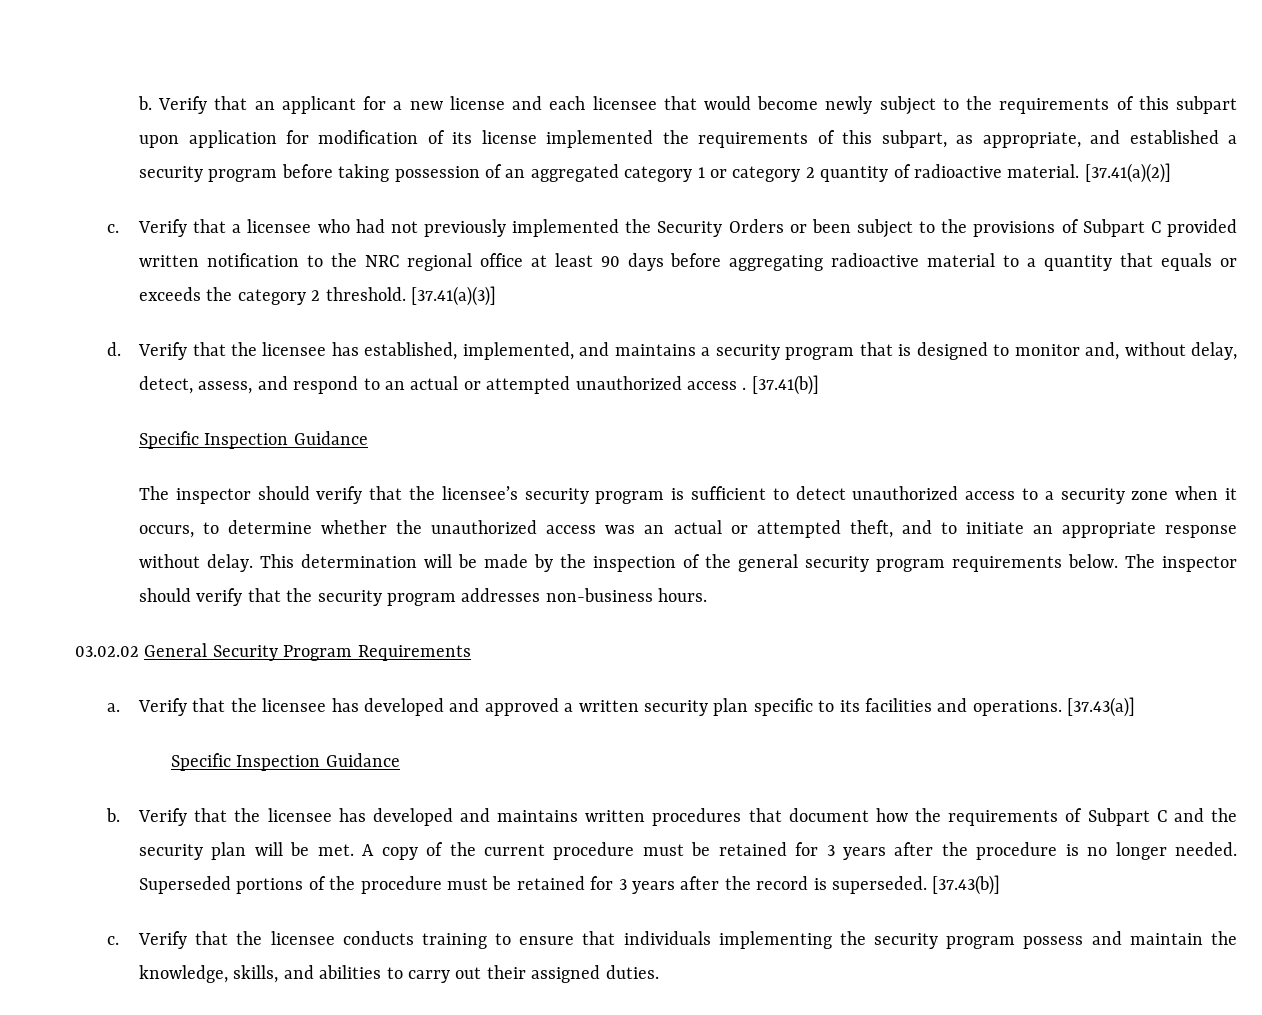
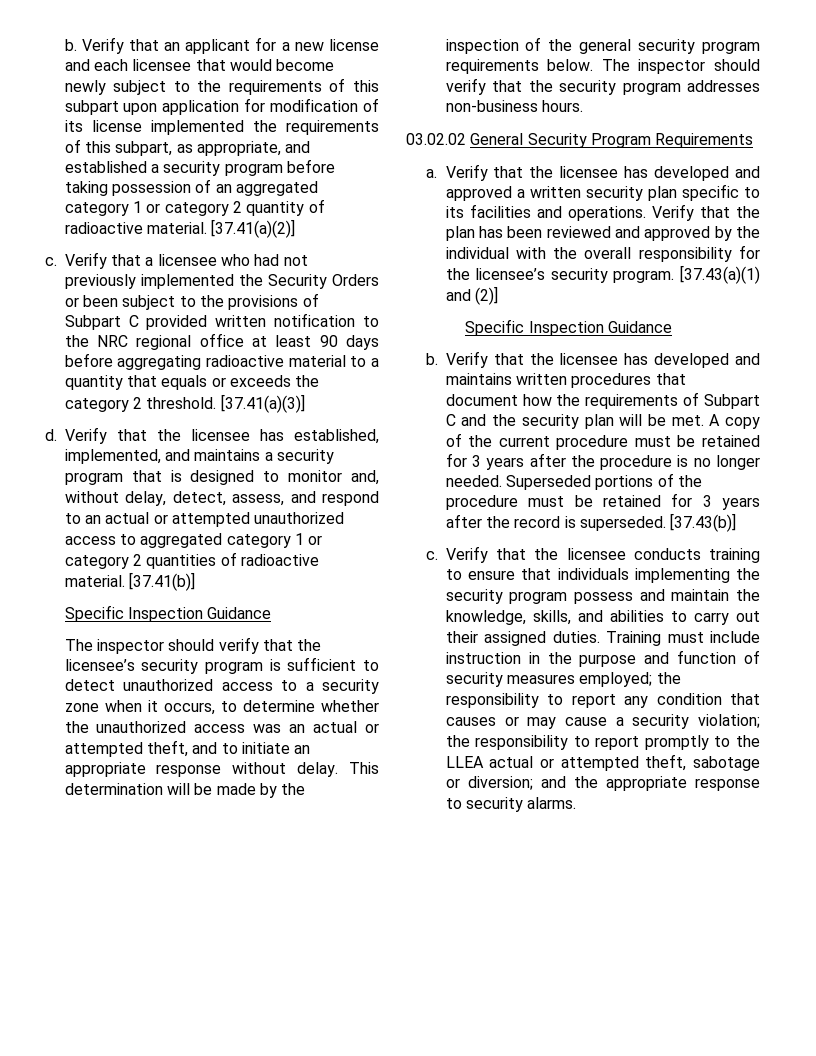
- Verify that the licensee has established, implemented, and maintains a security program that is designed to monitor and, without delay, detect, assess, and respond to an actual or attempted unauthorized access .
+ Verify that the licensee has established, implemented, and maintains a security program that is designed to monitor and, without delay, detect, assess, and respond to an actual or attempted unauthorized access to aggregated category 1 or category 2 quantities of radioactive material.
- [37.43(a)]
+ Verify that the plan has been reviewed and approved by the individual with the overall responsibility for the licensee’s security program. [37.43(a)(1) and (2)]
+ Training must include instruction in the purpose and function of security measures employed; the responsibility to report any condition that causes or may cause a security violation; the responsibility to report promptly to the LLEA actual or attempted theft, sabotage or diversion; and the appropriate response to security alarms.

